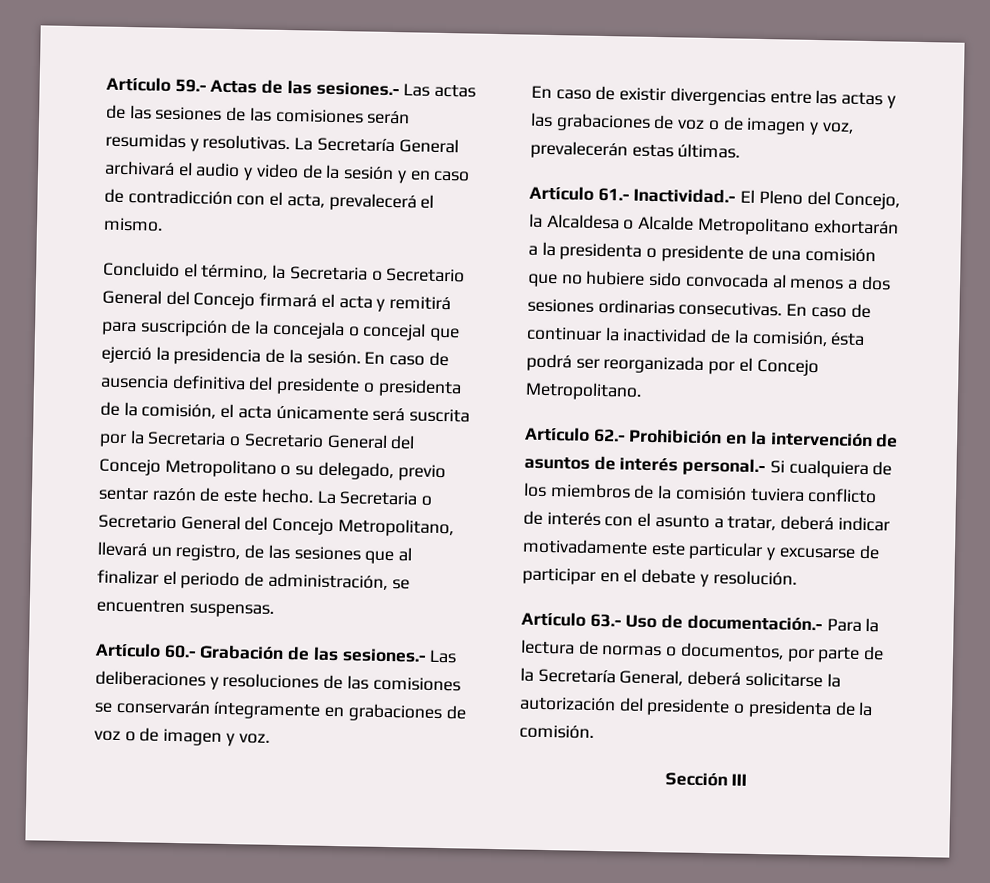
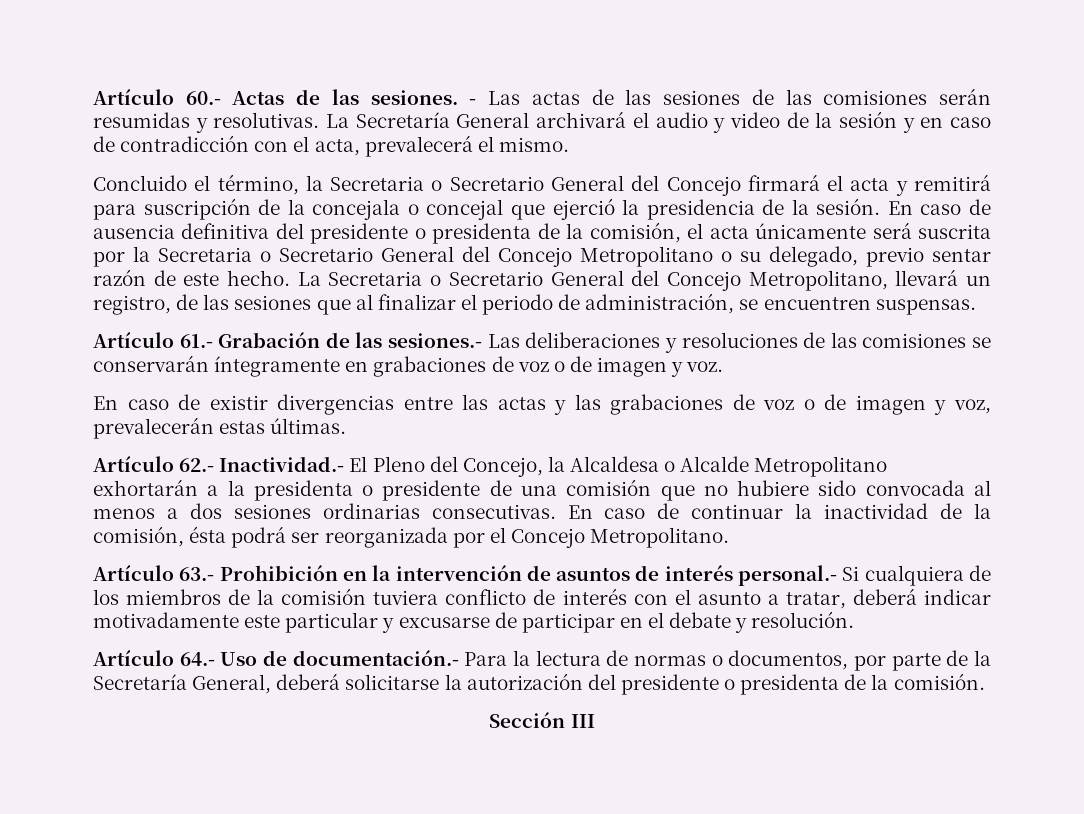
- Artículo 59.- Actas de las sesiones.- Las actas de las sesiones de las comisiones serán resumidas y resolutivas.
+ Artículo 60.- Actas de las sesiones. - Las actas de las sesiones de las comisiones serán resumidas y resolutivas.
- Artículo 60.- Grabación de las sesiones.- Las deliberaciones y resoluciones de las comisiones se conservarán íntegramente en grabaciones de voz o de imagen y voz.
+ Artículo 61.- Grabación de las sesiones.- Las deliberaciones y resoluciones de las comisiones se conservarán íntegramente en grabaciones de voz o de imagen y voz.
- Artículo 61.- Inactividad.- El Pleno del Concejo, la Alcaldesa o Alcalde Metropolitano exhortarán a la presidenta o presidente de una comisión que no hubiere sido convocada al menos a dos sesiones ordinarias consecutivas.
+ Artículo 62.- Inactividad.- El Pleno del Concejo, la Alcaldesa o Alcalde Metropolitano exhortarán a la presidenta o presidente de una comisión que no hubiere sido convocada al menos a dos sesiones ordinarias consecutivas.
- Artículo 62.- Prohibición en la intervención de asuntos de interés personal.- Si cualquiera de los miembros de la comisión tuviera conflicto de interés con el asunto a tratar, deberá indicar motivadamente este particular y excusarse de participar en el debate y resolución.
+ Artículo 63.- Prohibición en la intervención de asuntos de interés personal.- Si cualquiera de los miembros de la comisión tuviera conflicto de interés con el asunto a tratar, deberá indicar motivadamente este particular y excusarse de participar en el debate y resolución.
- Artículo 63.- Uso de documentación.- Para la lectura de normas o documentos, por parte de la Secretaría General, deberá solicitarse la autorización del presidente o presidenta de la comisión.
+ Artículo 64.- Uso de documentación.- Para la lectura de normas o documentos, por parte de la Secretaría General, deberá solicitarse la autorización del presidente o presidenta de la comisión.

